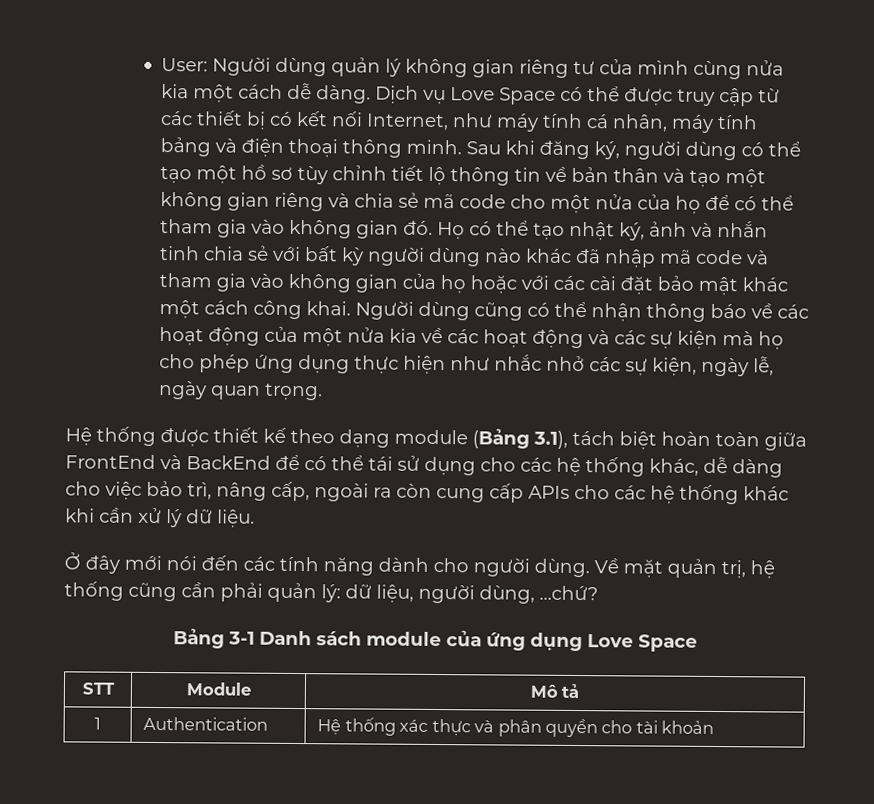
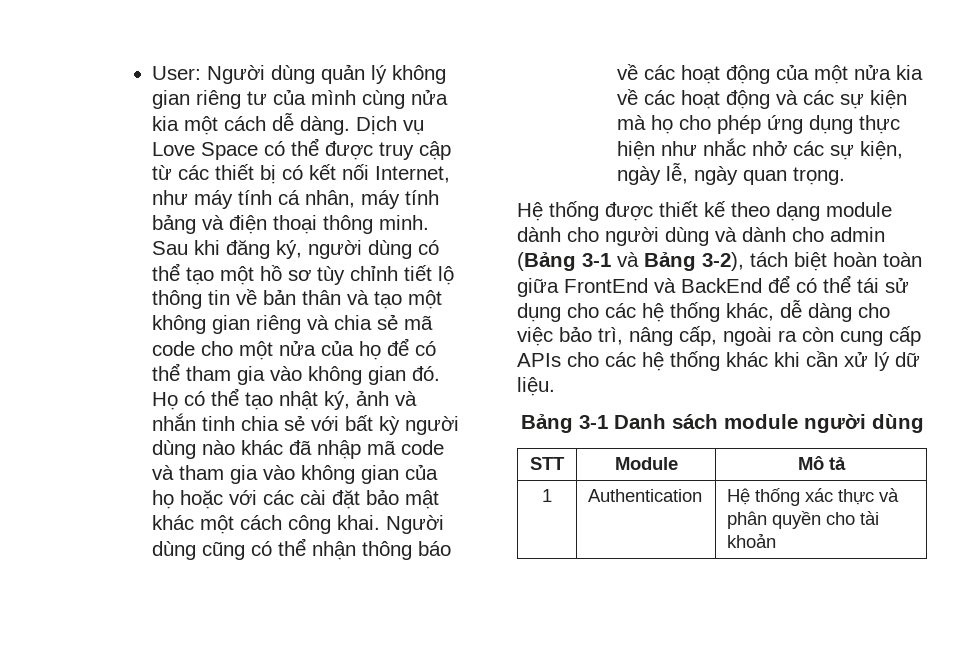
- Hệ thống được thiết kế theo dạng module (Bảng 3.1), tách biệt hoàn toàn giữa FrontEnd và BackEnd để có thể tái sử dụng cho các hệ thống khác, dễ dàng cho việc bảo trì, nâng cấp, ngoài ra còn cung cấp APIs cho các hệ thống khác khi cần xử lý dữ liệu.
+ Hệ thống được thiết kế theo dạng module dành cho người dùng và dành cho admin (Bảng 3-1 và Bảng 3-2), tách biệt hoàn toàn giữa FrontEnd và BackEnd để có thể tái sử dụng cho các hệ thống khác, dễ dàng cho việc bảo trì, nâng cấp, ngoài ra còn cung cấp APIs cho các hệ thống khác khi cần xử lý dữ liệu.
- Ở đây mới nói đến các tính năng dành cho người dùng. Về mặt quản trị, hệ thống cũng cần phải quản lý: dữ liệu, người dùng, …chứ?
- Bảng 3-1 Danh sách module của ứng dụng Love Space
+ Bảng 3-1 Danh sách module người dùng

